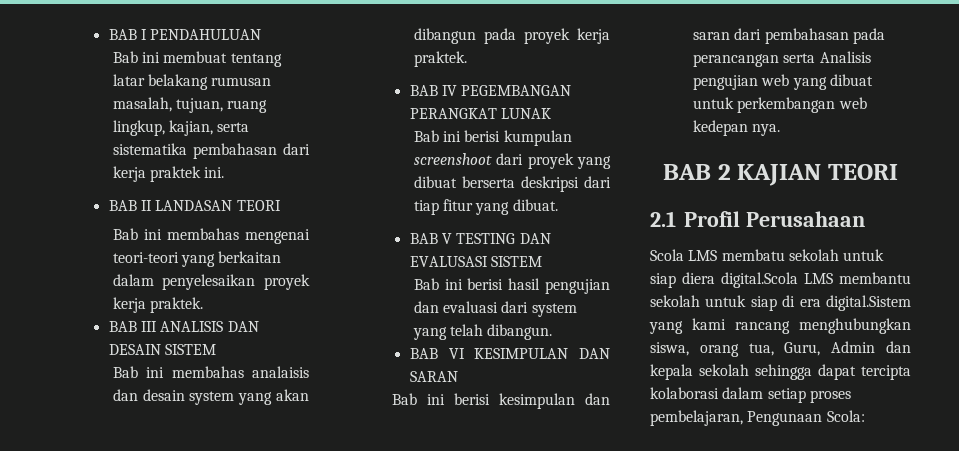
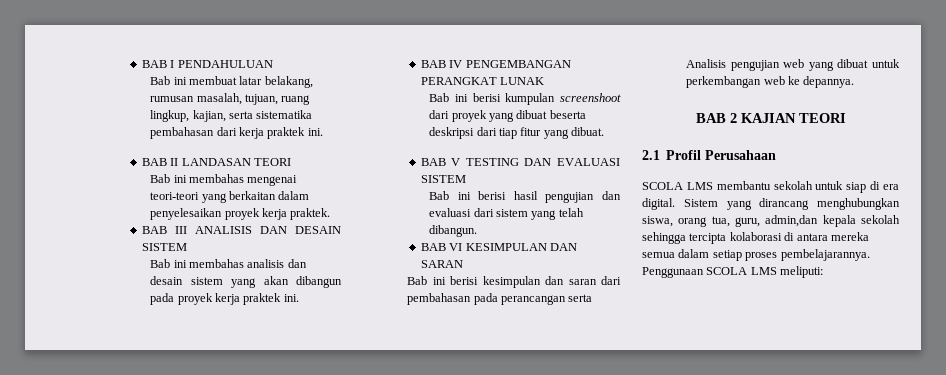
- Bab ini membuat tentang latar belakang rumusan masalah, tujuan, ruang lingkup, kajian, serta sistematika pembahasan dari kerja praktek ini.
+ Bab ini membuat latar belakang, rumusan masalah, tujuan, ruang lingkup, kajian, serta sistematika pembahasan dari kerja praktek ini.
- Bab ini membahas analaisis dan desain system yang akan dibangun pada proyek kerja praktek.
+ Bab ini membahas analisis dan desain sistem yang akan dibangun pada proyek kerja praktek ini.
- BAB IV PEGEMBANGAN PERANGKAT LUNAK
+ BAB IV PENGEMBANGAN PERANGKAT LUNAK
- Bab ini berisi kumpulan screenshoot dari proyek yang dibuat berserta deskripsi dari tiap fitur yang dibuat.
+ Bab ini berisi kumpulan screenshoot dari proyek yang dibuat beserta deskripsi dari tiap fitur yang dibuat.
- BAB V TESTING DAN EVALUSASI SISTEM
+ BAB V TESTING DAN EVALUASI SISTEM
- Bab ini berisi hasil pengujian dan evaluasi dari system yang telah dibangun.
+ Bab ini berisi hasil pengujian dan evaluasi dari sistem yang telah dibangun.
- Bab ini berisi kesimpulan dan saran dari pembahasan pada perancangan serta Analisis pengujian web yang dibuat untuk perkembangan web kedepan nya.
+ Bab ini berisi kesimpulan dan saran dari pembahasan pada perancangan serta Analisis pengujian web yang dibuat untuk perkembangan web ke depannya.
- Scola LMS membatu sekolah untuk siap diera digital.Scola LMS membantu sekolah untuk siap di era digital.Sistem yang kami rancang menghubungkan siswa, orang tua, Guru, Admin dan kepala sekolah sehingga dapat tercipta kolaborasi dalam setiap proses pembelajaran, Pengunaan Scola:
+ SCOLA LMS membantu sekolah untuk siap di era digital. Sistem yang dirancang menghubungkan siswa, orang tua, guru, admin,dan kepala sekolah sehingga tercipta kolaborasi di antara mereka semua dalam setiap proses pembelajarannya. Penggunaan SCOLA LMS meliputi:

